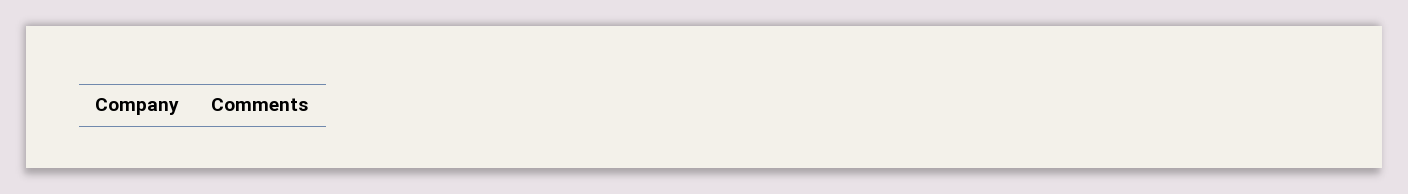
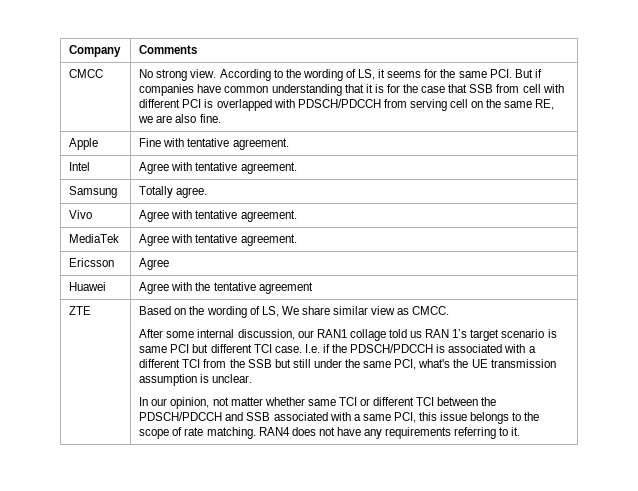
+ CMCC | No strong view. According to the wording of LS, it seems for the same PCI. But if companies have common understanding that it is for the case that SSB from cell with different PCI is overlapped with PDSCH/PDCCH from serving cell on the same RE, we are also fine.
+ Apple | Fine with tentative agreement.
+ Intel | Agree with tentative agreement.
+ Samsung | Totally agree.
+ Vivo | Agree with tentative agreement.
+ MediaTek | Agree with tentative agreement.
+ Ericsson | Agree
+ Huawei | Agree with the tentative agreement
+ ZTE | Based on the wording of LS, We share similar view as CMCC.
+ After some internal discussion, our RAN1 collage told us RAN 1’s target scenario is same PCI but different TCI case. I.e. if the PDSCH/PDCCH is associated with a different TCI from the SSB but still under the same PCI, what's the UE transmission assumption is unclear.
+ In our opinion, not matter whether same TCI or different TCI between the PDSCH/PDCCH and SSB associated with a same PCI, this issue belongs to the scope of rate matching. RAN4 does not have any requirements referring to it.

